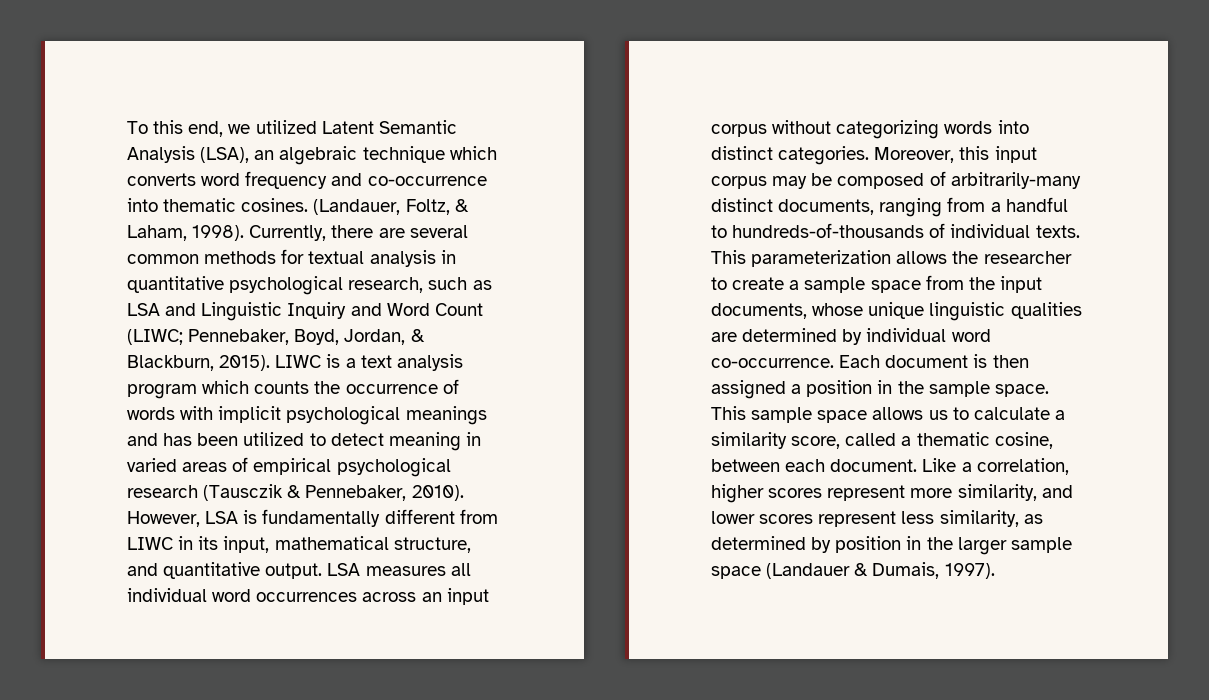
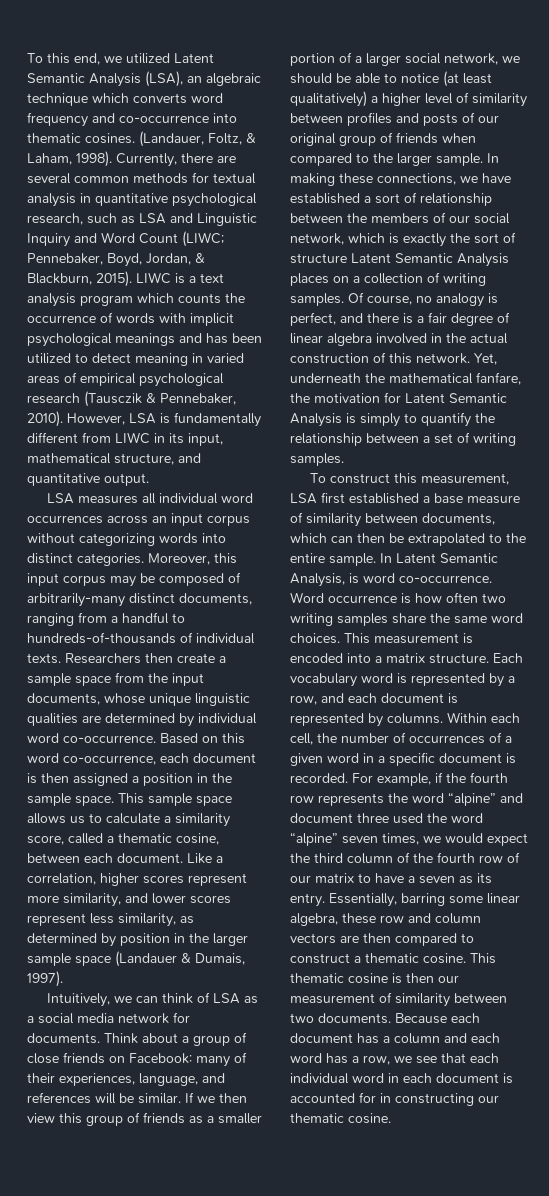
- However, LSA is fundamentally different from LIWC in its input, mathematical structure, and quantitative output. LSA measures all individual word occurrences across an input corpus without categorizing words into distinct categories.
+ However, LSA is fundamentally different from LIWC in its input, mathematical structure, and quantitative output.
+ LSA measures all individual word occurrences across an input corpus without categorizing words into distinct categories.
- This parameterization allows the researcher to create a sample space from the input documents, whose unique linguistic qualities are determined by individual word co-occurrence.
+ Researchers then create a sample space from the input documents, whose unique linguistic qualities are determined by individual word co-occurrence.
- Each document is then assigned a position in the sample space.
+ Based on this word co-occurrence, each document is then assigned a position in the sample space.
+ Intuitively, we can think of LSA as a social media network for documents. Think about a group of close friends on Facebook: many of their experiences, language, and references will be similar. If we then view this group of friends as a smaller portion of a larger social network, we should be able to notice (at least qualitatively) a higher level of similarity between profiles and posts of our original group of friends when compared to the larger sample. In making these connections, we have established a sort of relationship between the members of our social network, which is exactly the sort of structure Latent Semantic Analysis places on a collection of writing samples. Of course, no analogy is perfect, and there is a fair degree of linear algebra involved in the actual construction of this network. Yet, underneath the mathematical fanfare, the motivation for Latent Semantic Analysis is simply to quantify the relationship between a set of writing samples.
+ To construct this measurement, LSA first established a base measure of similarity between documents, which can then be extrapolated to the entire sample. In Latent Semantic Analysis, is word co-occurrence. Word occurrence is how often two writing samples share the same word choices. This measurement is encoded into a matrix structure. Each vocabulary word is represented by a row, and each document is represented by columns. Within each cell, the number of occurrences of a given word in a specific document is recorded. For example, if the fourth row represents the word “alpine” and document three used the word “alpine” seven times, we would expect the third column of the fourth row of our matrix to have a seven as its entry. Essentially, barring some linear algebra, these row and column vectors are then compared to construct a thematic cosine. This thematic cosine is then our measurement of similarity between two documents. Because each document has a column and each word has a row, we see that each individual word in each document is accounted for in constructing our thematic cosine.

